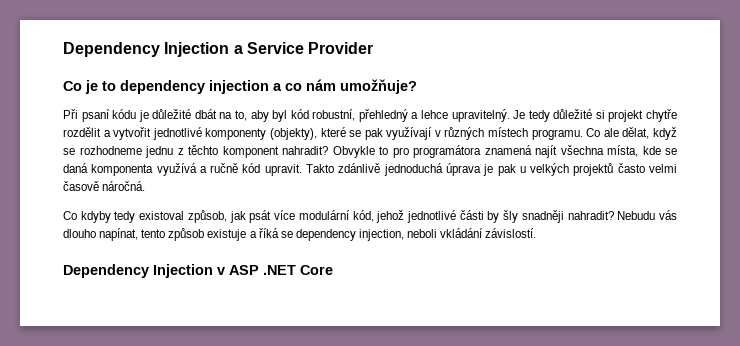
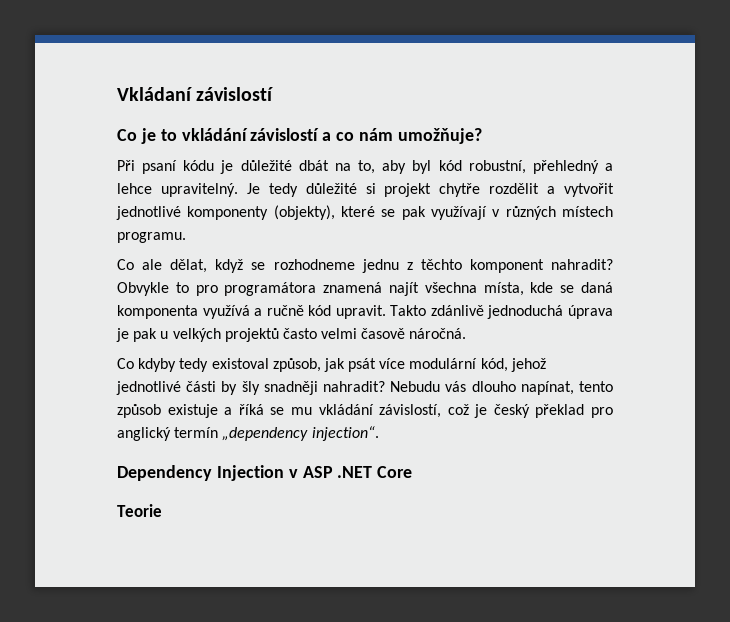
- Dependency Injection a Service Provider
+ Vkládaní závislostí
- Co je to dependency injection a co nám umožňuje?
+ Co je to vkládání závislostí a co nám umožňuje?
- Je tedy důležité si projekt chytře rozdělit a vytvořit jednotlivé komponenty (objekty), které se pak využívají v různých místech programu. Co ale dělat, když se rozhodneme jednu z těchto komponent nahradit?
+ Je tedy důležité si projekt chytře rozdělit a vytvořit jednotlivé komponenty (objekty), které se pak využívají v různých místech programu.
+ Co ale dělat, když se rozhodneme jednu z těchto komponent nahradit?
- Nebudu vás dlouho napínat, tento způsob existuje a říká se dependency injection, neboli vkládání závislostí.
+ Nebudu vás dlouho napínat, tento způsob existuje a říká se mu vkládání závislostí, což je český překlad pro anglický termín „dependency injection“.
+ Teorie

